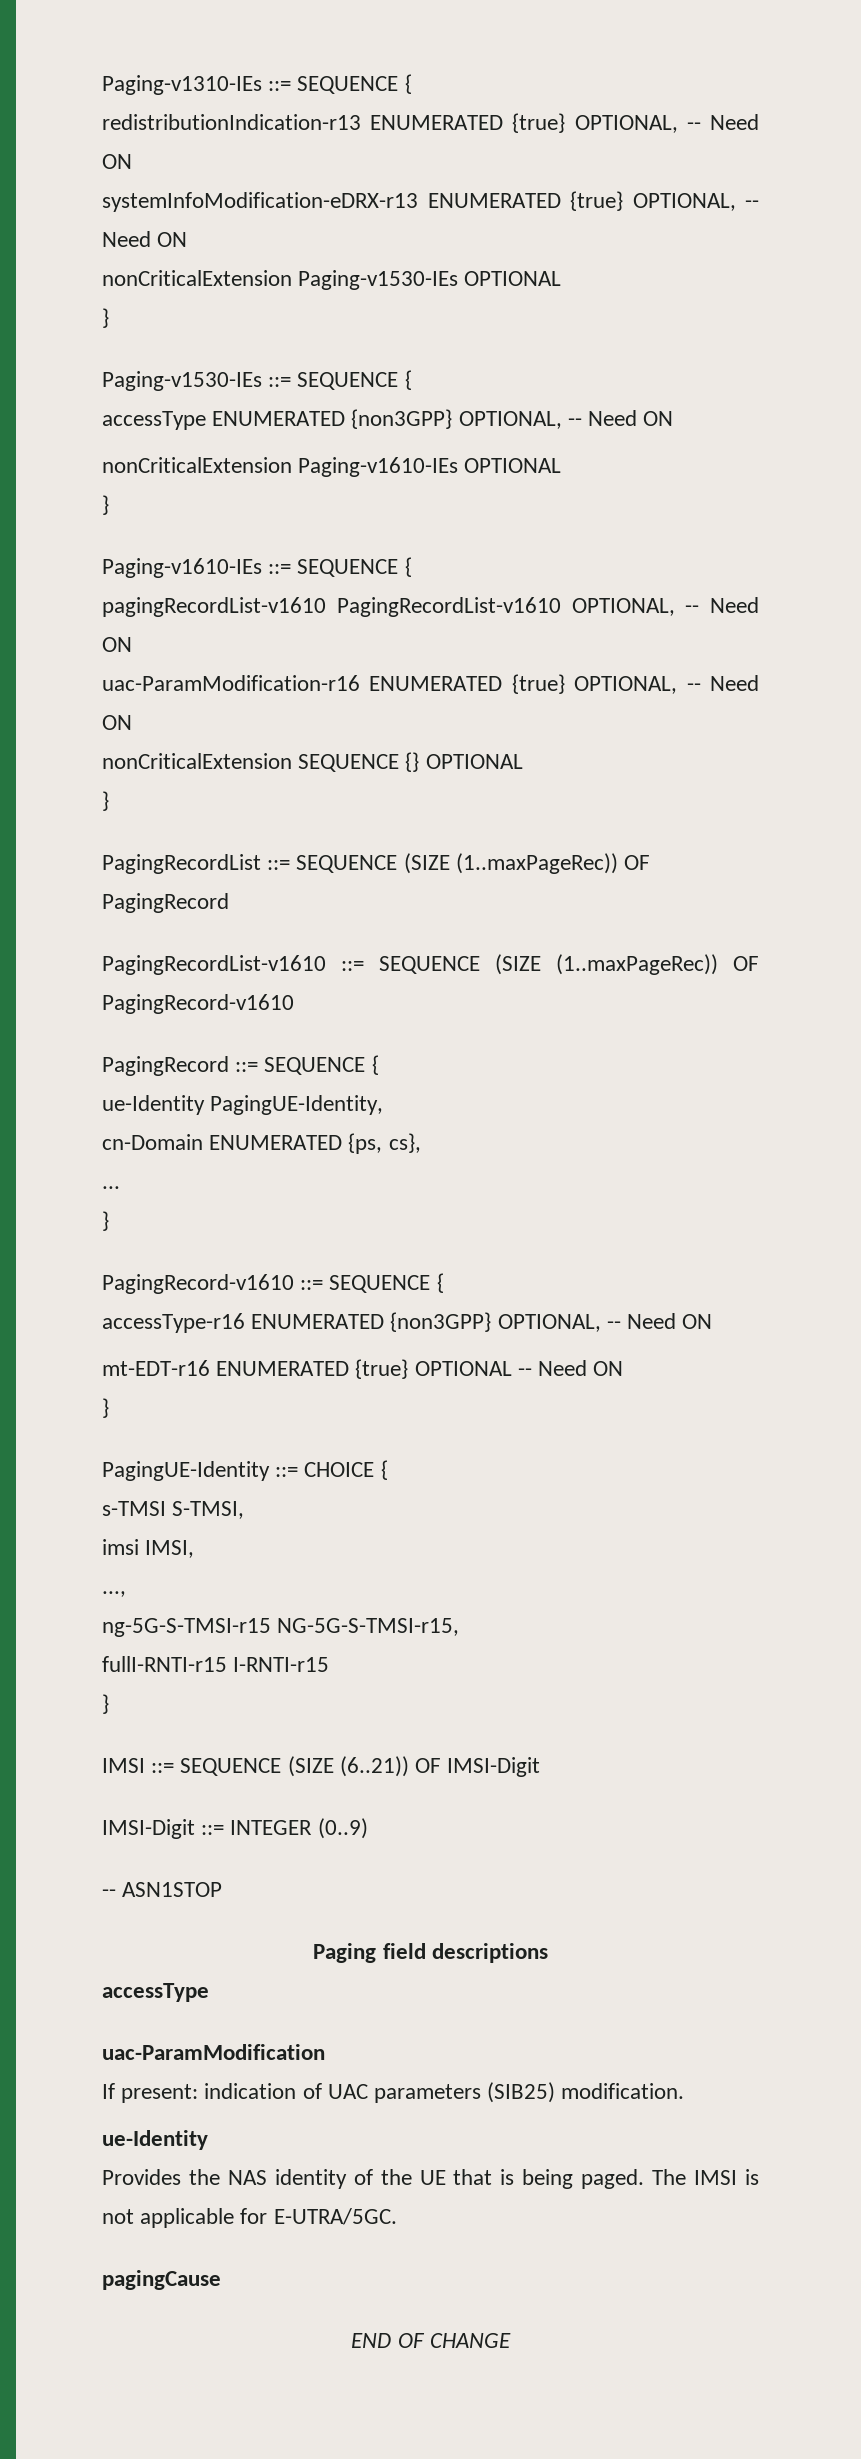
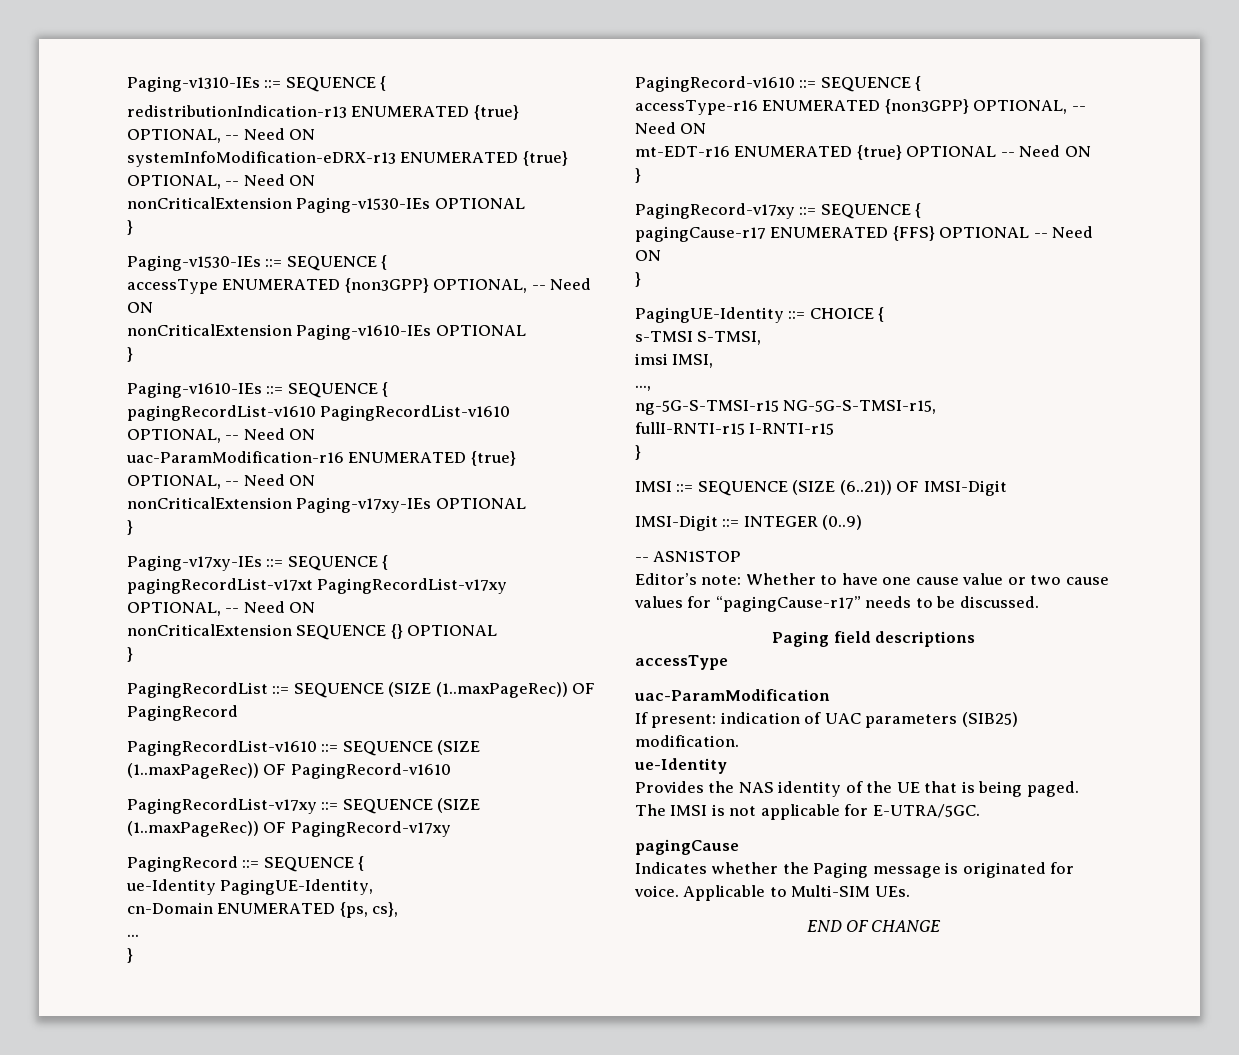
+ nonCriticalExtension Paging-v17xy-IEs OPTIONAL
+ }
+ Paging-v17xy-IEs ::= SEQUENCE {
+ pagingRecordList-v17xt PagingRecordList-v17xy OPTIONAL, -- Need ON
+ PagingRecordList-v17xy ::= SEQUENCE (SIZE (1..maxPageRec)) OF PagingRecord-v17xy
+ PagingRecord-v17xy ::= SEQUENCE {
+ pagingCause-r17 ENUMERATED {FFS} OPTIONAL -- Need ON
+ }
+ Editor’s note: Whether to have one cause value or two cause values for “pagingCause-r17” needs to be discussed.
+ Indicates whether the Paging message is originated for voice. Applicable to Multi-SIM UEs.

